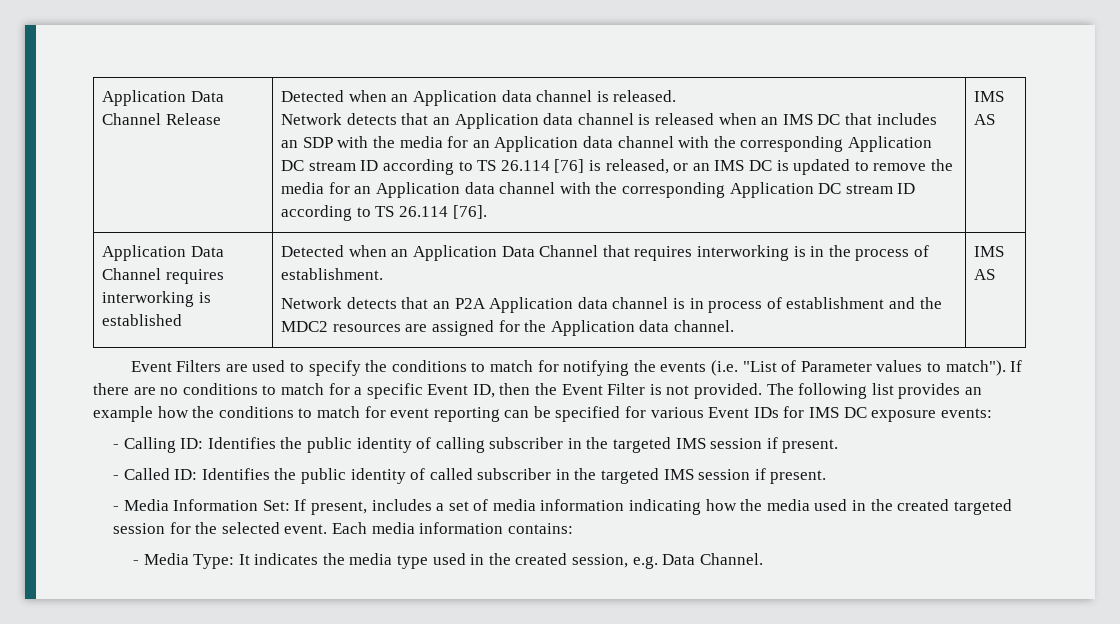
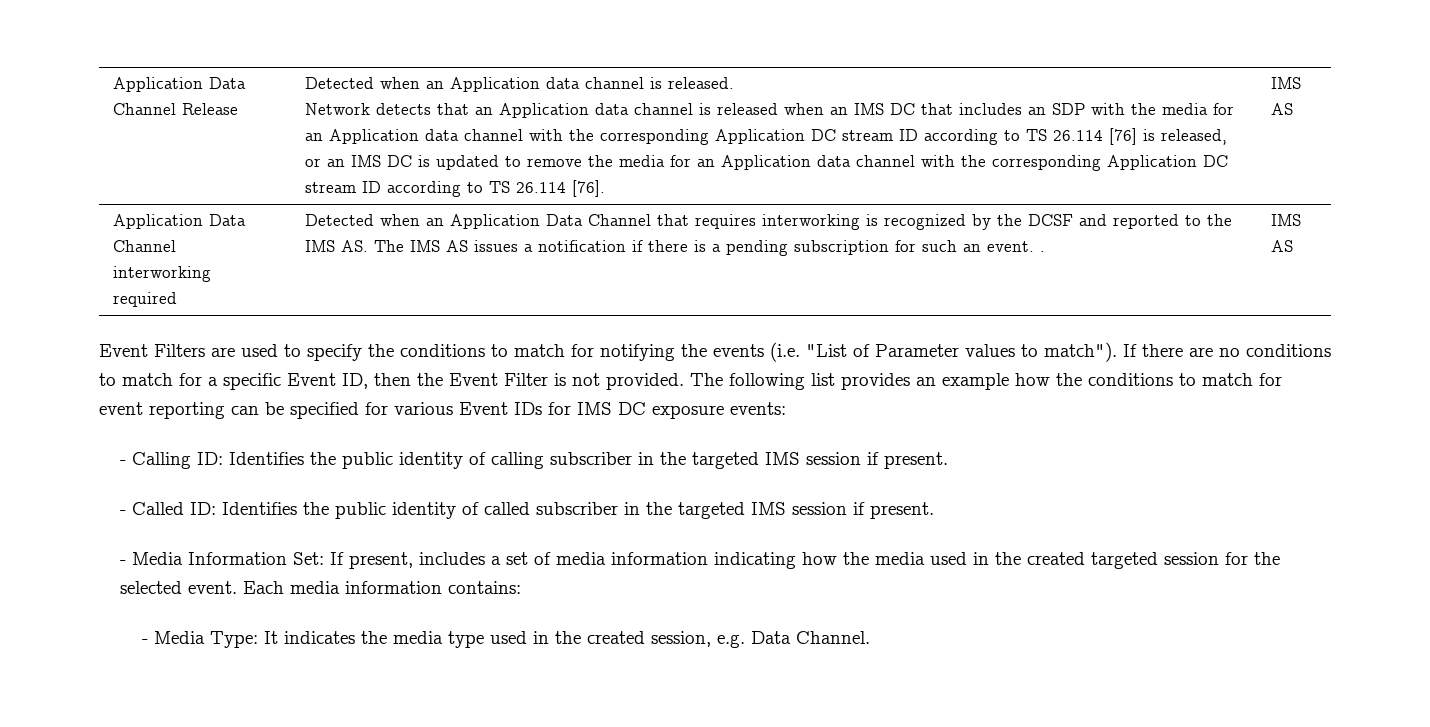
- Application Data Channel requires interworking is established
+ Application Data Channel interworking required
- Detected when an Application Data Channel that requires interworking is in the process of establishment.
- Network detects that an P2A Application data channel is in process of establishment and the MDC2 resources are assigned for the Application data channel.
+ Detected when an Application Data Channel that requires interworking is recognized by the DCSF and reported to the IMS AS. The IMS AS issues a notification if there is a pending subscription for such an event. .

